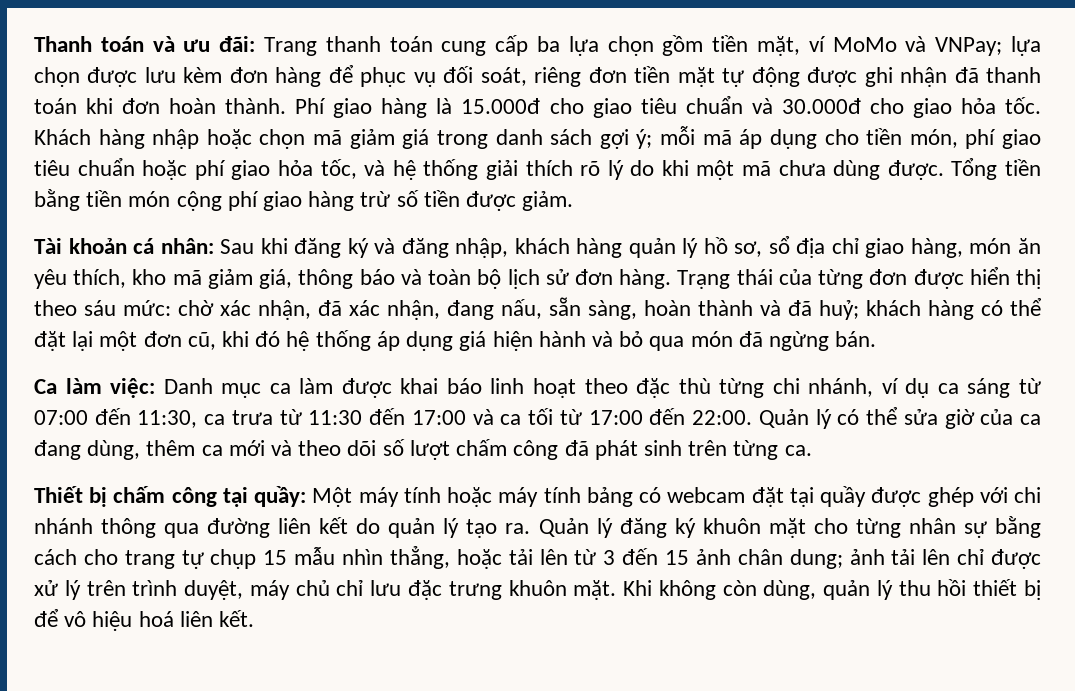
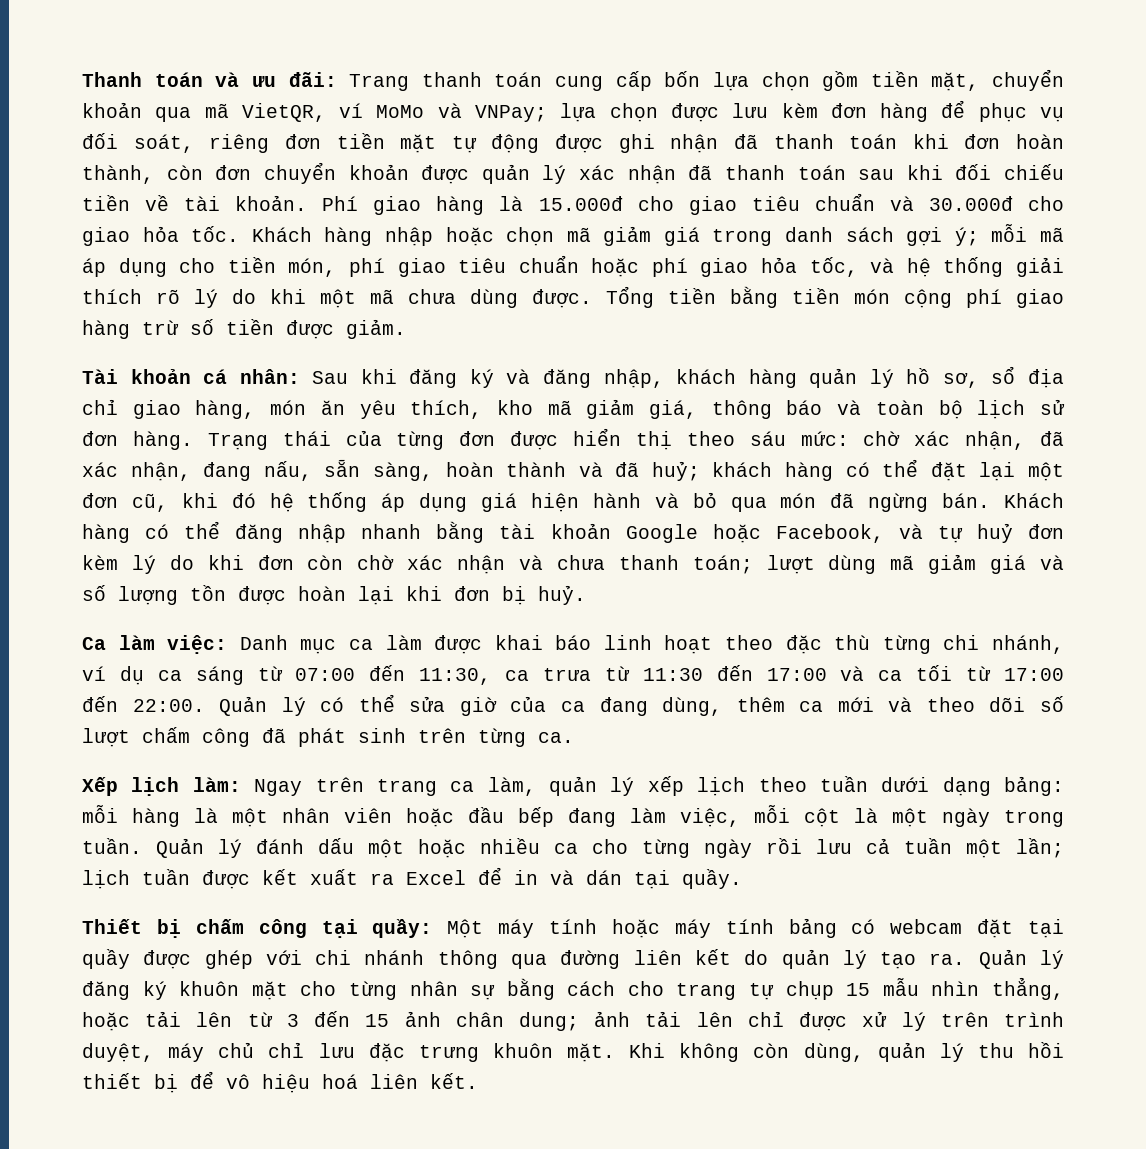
- Thanh toán và ưu đãi: Trang thanh toán cung cấp ba lựa chọn gồm tiền mặt, ví MoMo và VNPay; lựa chọn được lưu kèm đơn hàng để phục vụ đối soát, riêng đơn tiền mặt tự động được ghi nhận đã thanh toán khi đơn hoàn thành.
+ Thanh toán và ưu đãi: Trang thanh toán cung cấp bốn lựa chọn gồm tiền mặt, chuyển khoản qua mã VietQR, ví MoMo và VNPay; lựa chọn được lưu kèm đơn hàng để phục vụ đối soát, riêng đơn tiền mặt tự động được ghi nhận đã thanh toán khi đơn hoàn thành, còn đơn chuyển khoản được quản lý xác nhận đã thanh toán sau khi đối chiếu tiền về tài khoản.
+ Khách hàng có thể đăng nhập nhanh bằng tài khoản Google hoặc Facebook, và tự huỷ đơn kèm lý do khi đơn còn chờ xác nhận và chưa thanh toán; lượt dùng mã giảm giá và số lượng tồn được hoàn lại khi đơn bị huỷ.
+ Xếp lịch làm: Ngay trên trang ca làm, quản lý xếp lịch theo tuần dưới dạng bảng: mỗi hàng là một nhân viên hoặc đầu bếp đang làm việc, mỗi cột là một ngày trong tuần. Quản lý đánh dấu một hoặc nhiều ca cho từng ngày rồi lưu cả tuần một lần; lịch tuần được kết xuất ra Excel để in và dán tại quầy.

